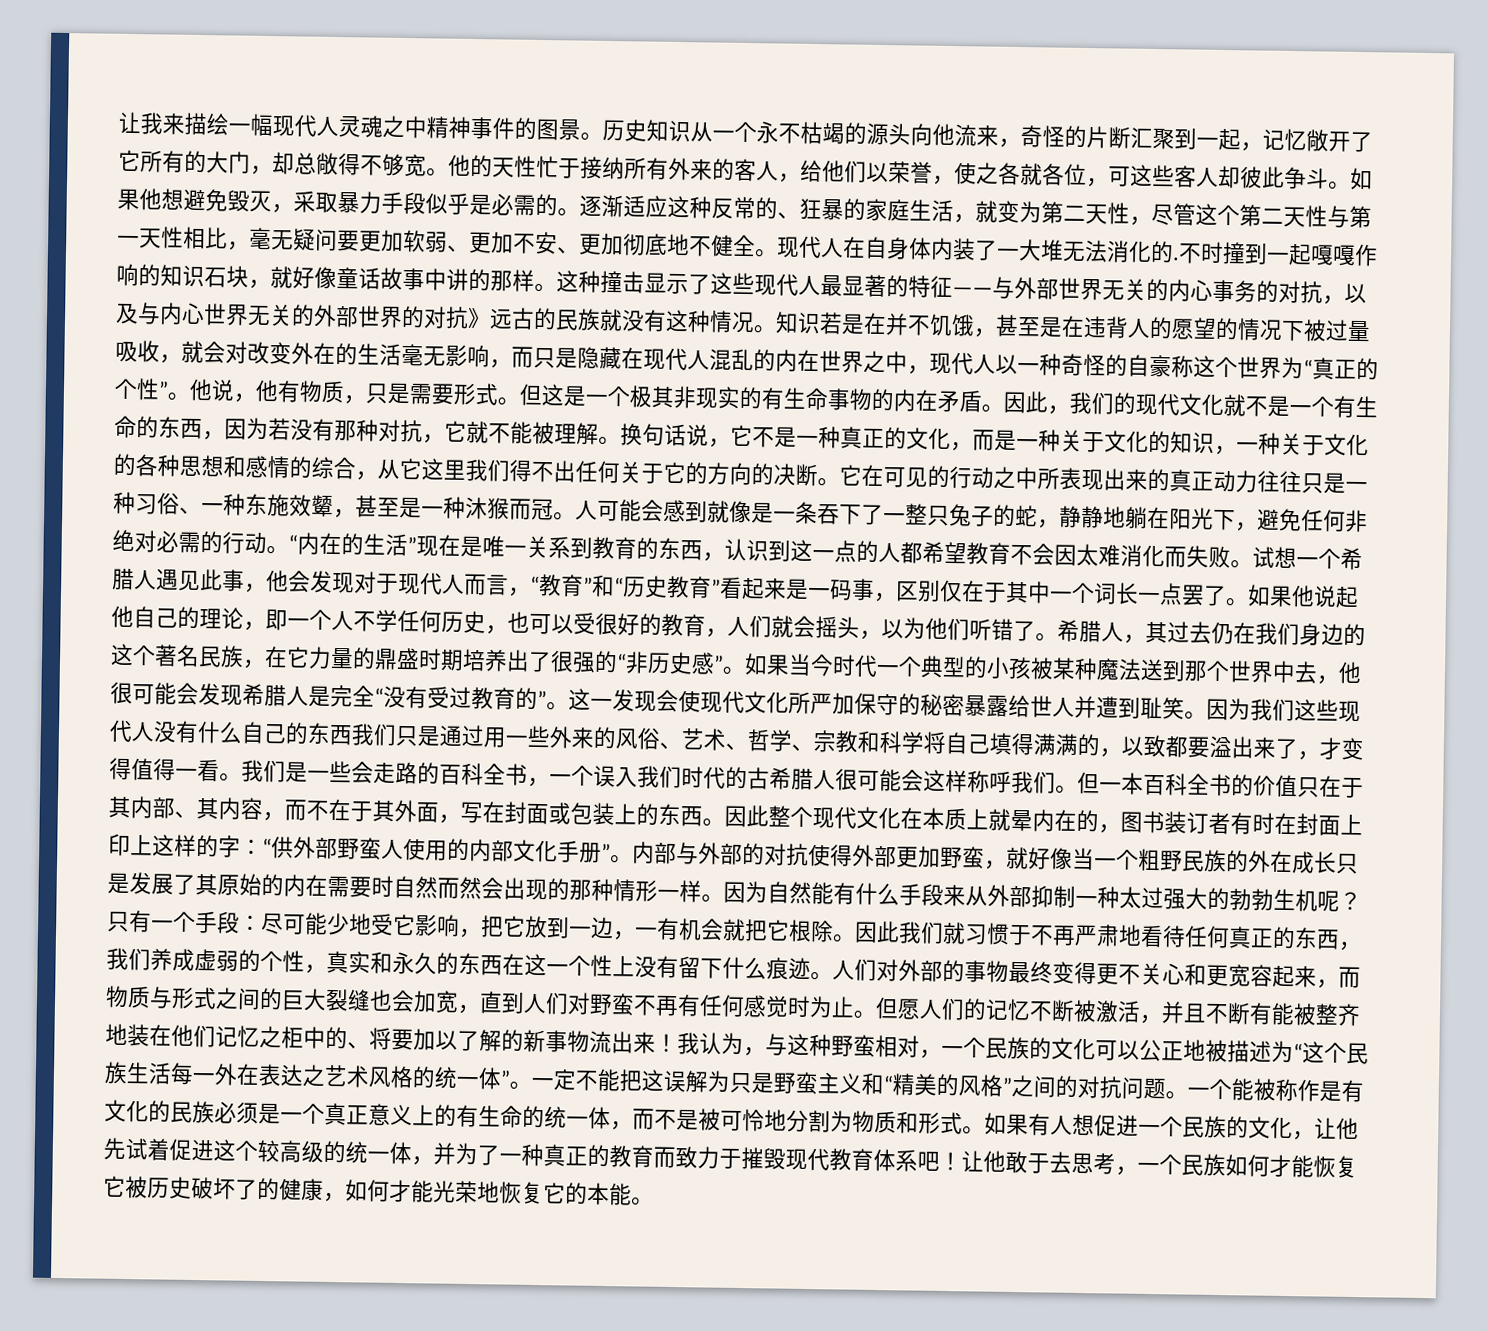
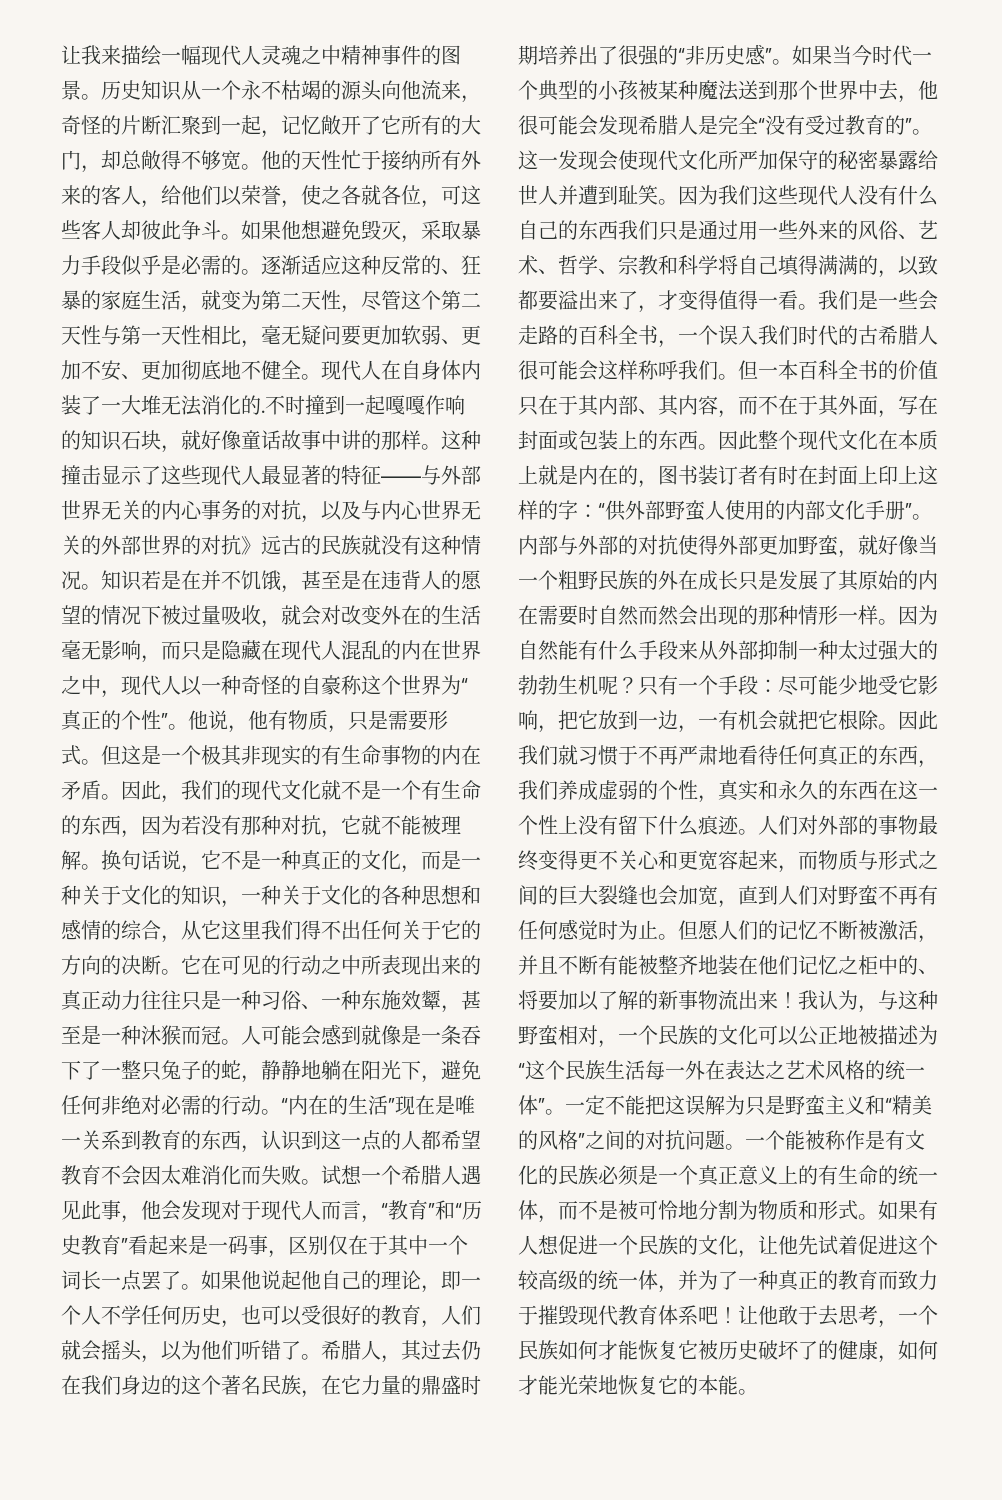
- 因此整个现代文化在本质上就晕内在的，图书装订者有时在封面上印上这样的字：“供外部野蛮人使用的内部文化手册”。
+ 因此整个现代文化在本质上就是内在的，图书装订者有时在封面上印上这样的字：“供外部野蛮人使用的内部文化手册”。

